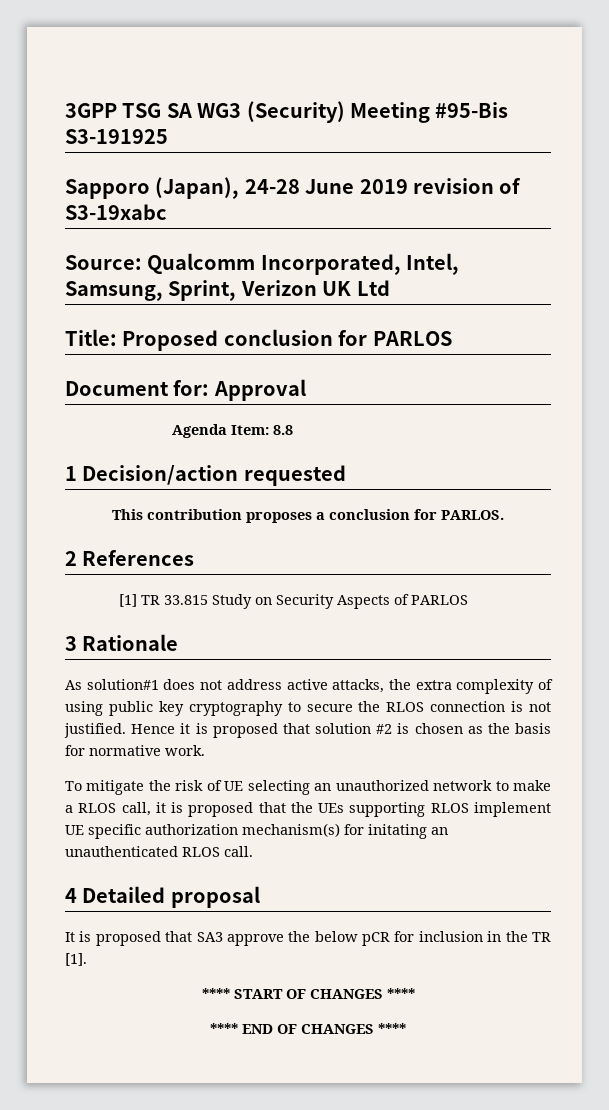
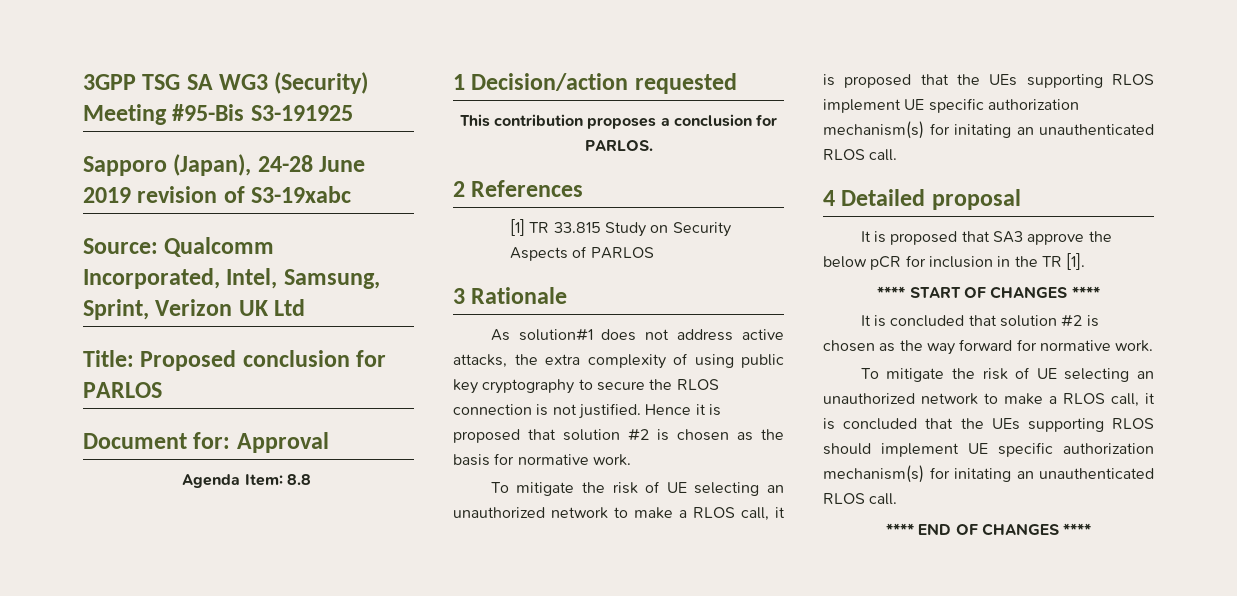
+ It is concluded that solution #2 is chosen as the way forward for normative work.
+ To mitigate the risk of UE selecting an unauthorized network to make a RLOS call, it is concluded that the UEs supporting RLOS should implement UE specific authorization mechanism(s) for initating an unauthenticated RLOS call.

